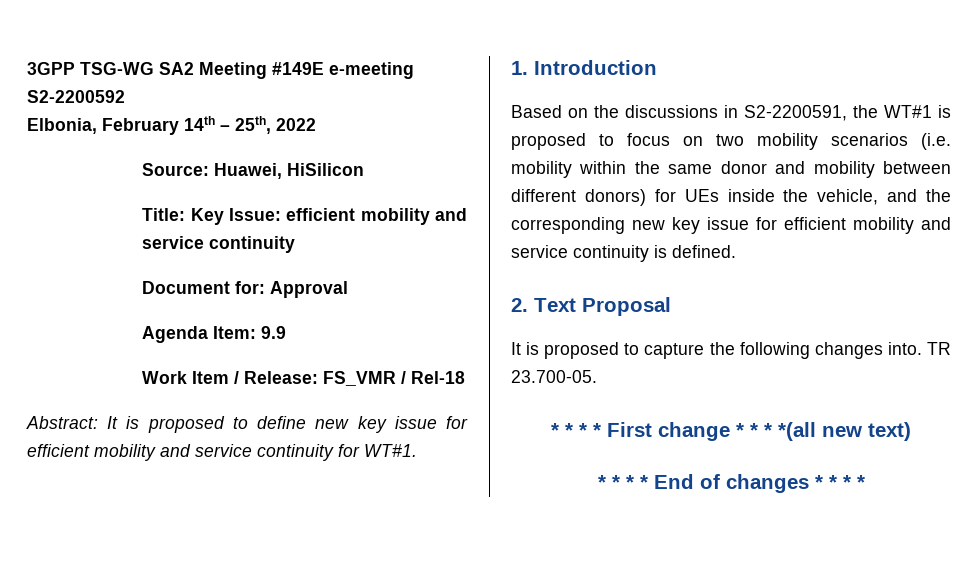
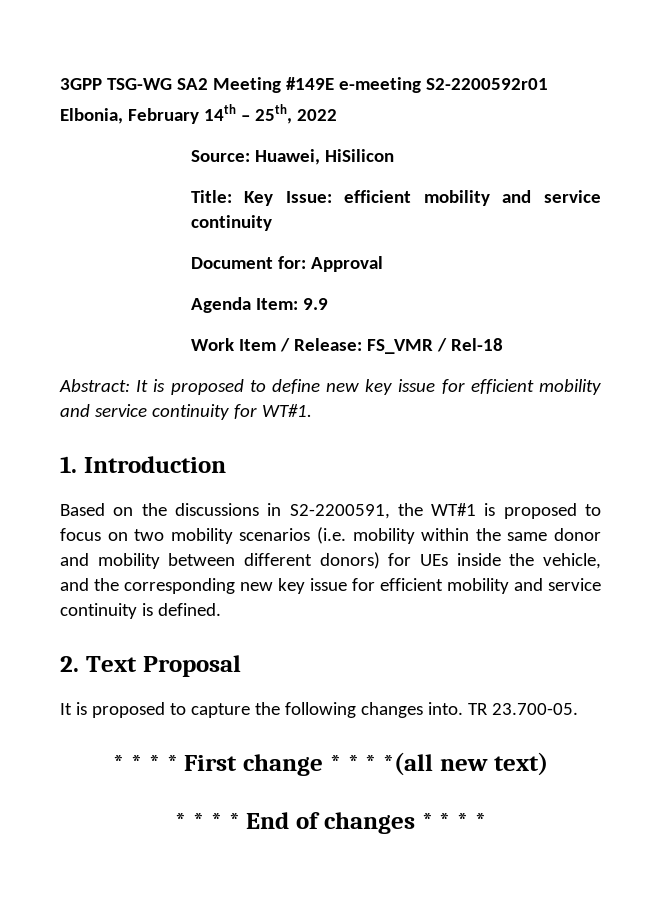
- 3GPP TSG-WG SA2 Meeting #149E e-meeting S2-2200592
+ 3GPP TSG-WG SA2 Meeting #149E e-meeting S2-2200592r01

